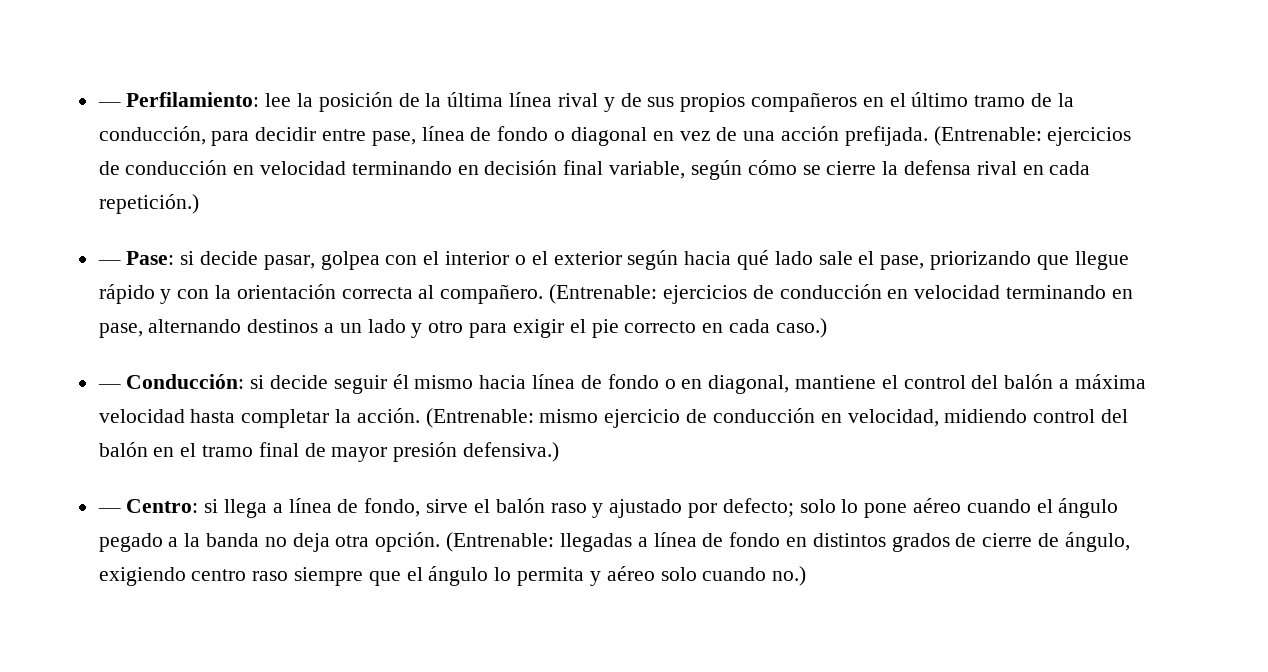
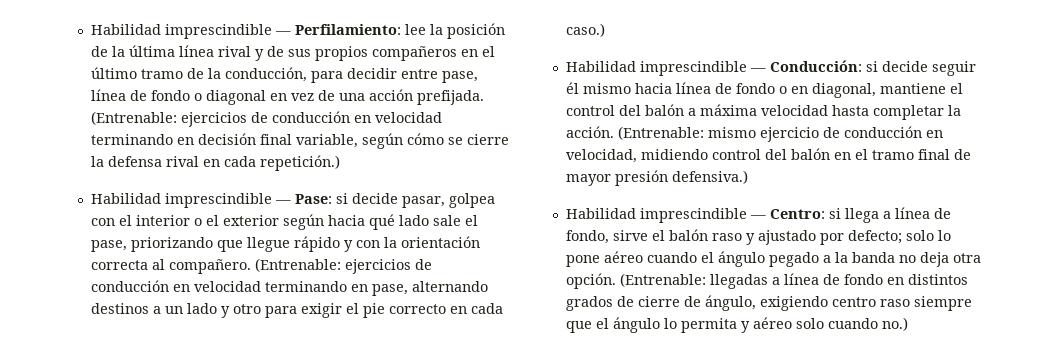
- — Perfilamiento: lee la posición de la última línea rival y de sus propios compañeros en el último tramo de la conducción, para decidir entre pase, línea de fondo o diagonal en vez de una acción prefijada.
+ Habilidad imprescindible — Perfilamiento: lee la posición de la última línea rival y de sus propios compañeros en el último tramo de la conducción, para decidir entre pase, línea de fondo o diagonal en vez de una acción prefijada.
- — Pase: si decide pasar, golpea con el interior o el exterior según hacia qué lado sale el pase, priorizando que llegue rápido y con la orientación correcta al compañero.
+ Habilidad imprescindible — Pase: si decide pasar, golpea con el interior o el exterior según hacia qué lado sale el pase, priorizando que llegue rápido y con la orientación correcta al compañero.
- — Conducción: si decide seguir él mismo hacia línea de fondo o en diagonal, mantiene el control del balón a máxima velocidad hasta completar la acción.
+ Habilidad imprescindible — Conducción: si decide seguir él mismo hacia línea de fondo o en diagonal, mantiene el control del balón a máxima velocidad hasta completar la acción.
- — Centro: si llega a línea de fondo, sirve el balón raso y ajustado por defecto; solo lo pone aéreo cuando el ángulo pegado a la banda no deja otra opción.
+ Habilidad imprescindible — Centro: si llega a línea de fondo, sirve el balón raso y ajustado por defecto; solo lo pone aéreo cuando el ángulo pegado a la banda no deja otra opción.

